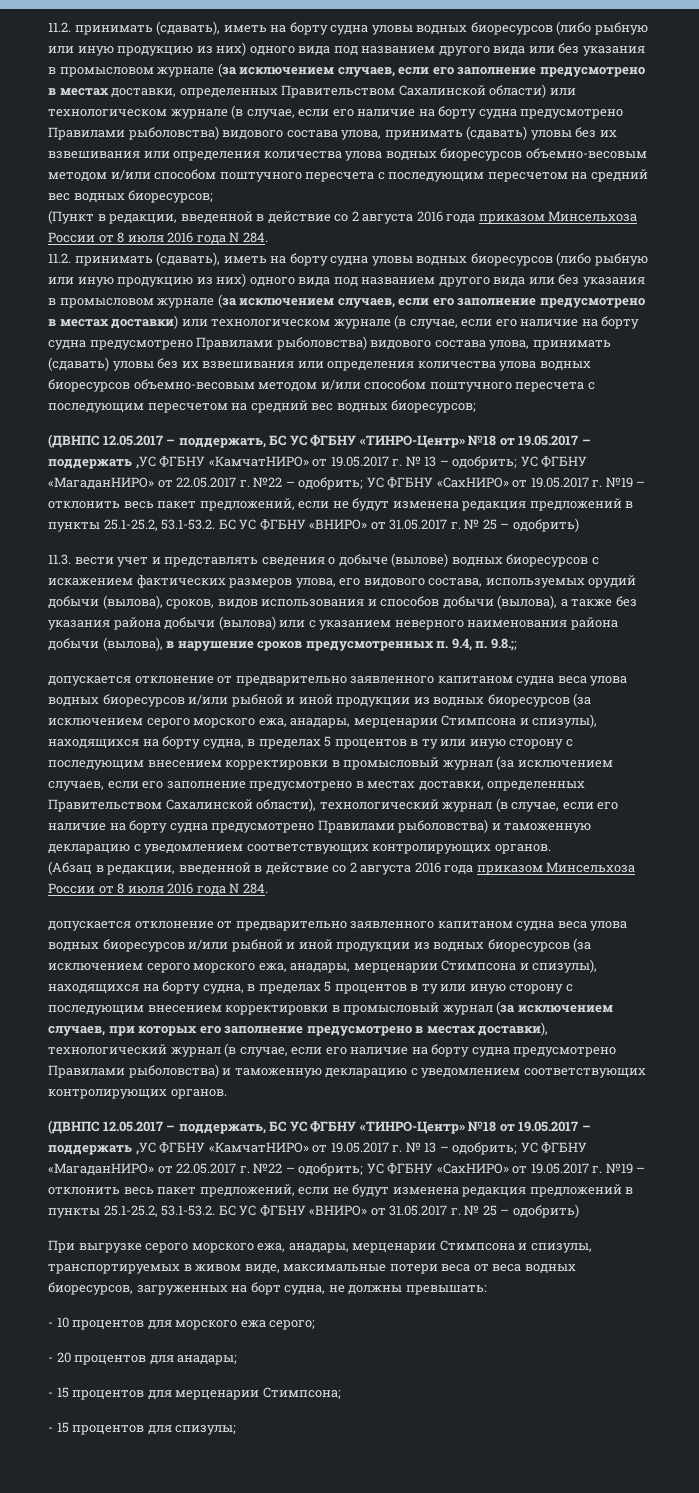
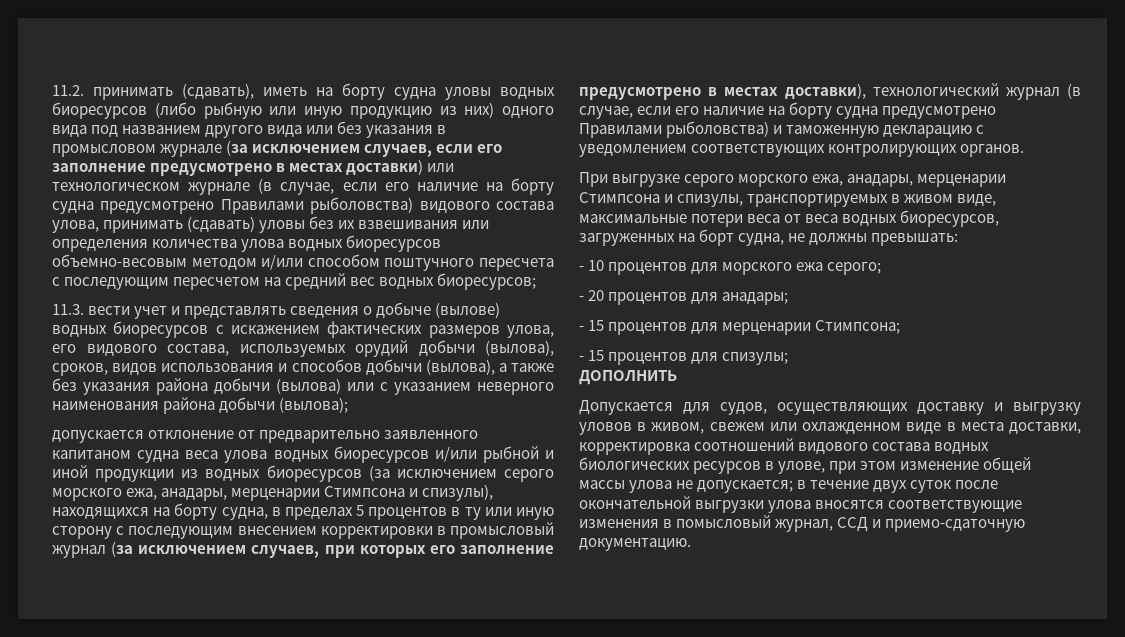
- 11.2. принимать (сдавать), иметь на борту судна уловы водных биоресурсов (либо рыбную или иную продукцию из них) одного вида под названием другого вида или без указания в промысловом журнале (за исключением случаев, если его заполнение предусмотрено в местах доставки, определенных Правительством Сахалинской области) или технологическом журнале (в случае, если его наличие на борту судна предусмотрено Правилами рыболовства) видового состава улова, принимать (сдавать) уловы без их взвешивания или определения количества улова водных биоресурсов объемно-весовым методом и/или способом поштучного пересчета с последующим пересчетом на средний вес водных биоресурсов;
- (Пункт в редакции, введенной в действие со 2 августа 2016 года приказом Минсельхоза России от 8 июля 2016 года N 284.
  11.2. принимать (сдавать), иметь на борту судна уловы водных биоресурсов (либо рыбную или иную продукцию из них) одного вида под названием другого вида или без указания в промысловом журнале (за исключением случаев, если его заполнение предусмотрено в местах доставки) или технологическом журнале (в случае, если его наличие на борту судна предусмотрено Правилами рыболовства) видового состава улова, принимать (сдавать) уловы без их взвешивания или определения количества улова водных биоресурсов объемно-весовым методом и/или способом поштучного пересчета с последующим пересчетом на средний вес водных биоресурсов;
- (ДВНПС 12.05.2017 – поддержать, БС УС ФГБНУ «ТИНРО-Центр» №18 от 19.05.2017 – поддержать ,УС ФГБНУ «КамчатНИРО» от 19.05.2017 г. № 13 – одобрить; УС ФГБНУ «МагаданНИРО» от 22.05.2017 г. №22 – одобрить; УС ФГБНУ «СахНИРО» от 19.05.2017 г. №19 – отклонить весь пакет предложений, если не будут изменена редакция предложений в пункты 25.1-25.2, 53.1-53.2. БС УС ФГБНУ «ВНИРО» от 31.05.2017 г. № 25 – одобрить)
- 11.3. вести учет и представлять сведения о добыче (вылове) водных биоресурсов с искажением фактических размеров улова, его видового состава, используемых орудий добычи (вылова), сроков, видов использования и способов добычи (вылова), а также без указания района добычи (вылова) или с указанием неверного наименования района добычи (вылова), в нарушение сроков предусмотренных п. 9.4, п. 9.8.;;
- допускается отклонение от предварительно заявленного капитаном судна веса улова водных биоресурсов и/или рыбной и иной продукции из водных биоресурсов (за исключением серого морского ежа, анадары, мерценарии Стимпсона и спизулы), находящихся на борту судна, в пределах 5 процентов в ту или иную сторону с последующим внесением корректировки в промысловый журнал (за исключением случаев, если его заполнение предусмотрено в местах доставки, определенных Правительством Сахалинской области), технологический журнал (в случае, если его наличие на борту судна предусмотрено Правилами рыболовства) и таможенную декларацию с уведомлением соответствующих контролирующих органов.
- (Абзац в редакции, введенной в действие со 2 августа 2016 года приказом Минсельхоза России от 8 июля 2016 года N 284.
+ 11.3. вести учет и представлять сведения о добыче (вылове) водных биоресурсов с искажением фактических размеров улова, его видового состава, используемых орудий добычи (вылова), сроков, видов использования и способов добычи (вылова), а также без указания района добычи (вылова) или с указанием неверного наименования района добычи (вылова);
  допускается отклонение от предварительно заявленного капитаном судна веса улова водных биоресурсов и/или рыбной и иной продукции из водных биоресурсов (за исключением серого морского ежа, анадары, мерценарии Стимпсона и спизулы), находящихся на борту судна, в пределах 5 процентов в ту или иную сторону с последующим внесением корректировки в промысловый журнал (за исключением случаев, при которых его заполнение предусмотрено в местах доставки), технологический журнал (в случае, если его наличие на борту судна предусмотрено Правилами рыболовства) и таможенную декларацию с уведомлением соответствующих контролирующих органов.
- (ДВНПС 12.05.2017 – поддержать, БС УС ФГБНУ «ТИНРО-Центр» №18 от 19.05.2017 – поддержать ,УС ФГБНУ «КамчатНИРО» от 19.05.2017 г. № 13 – одобрить; УС ФГБНУ «МагаданНИРО» от 22.05.2017 г. №22 – одобрить; УС ФГБНУ «СахНИРО» от 19.05.2017 г. №19 – отклонить весь пакет предложений, если не будут изменена редакция предложений в пункты 25.1-25.2, 53.1-53.2. БС УС ФГБНУ «ВНИРО» от 31.05.2017 г. № 25 – одобрить)
+ ДОПОЛНИТЬ
+ Допускается для судов, осуществляющих доставку и выгрузку уловов в живом, свежем или охлажденном виде в места доставки, корректировка соотношений видового состава водных биологических ресурсов в улове, при этом изменение общей массы улова не допускается; в течение двух суток после окончательной выгрузки улова вносятся соответствующие изменения в помысловый журнал, ССД и приемо-сдаточную документацию.

